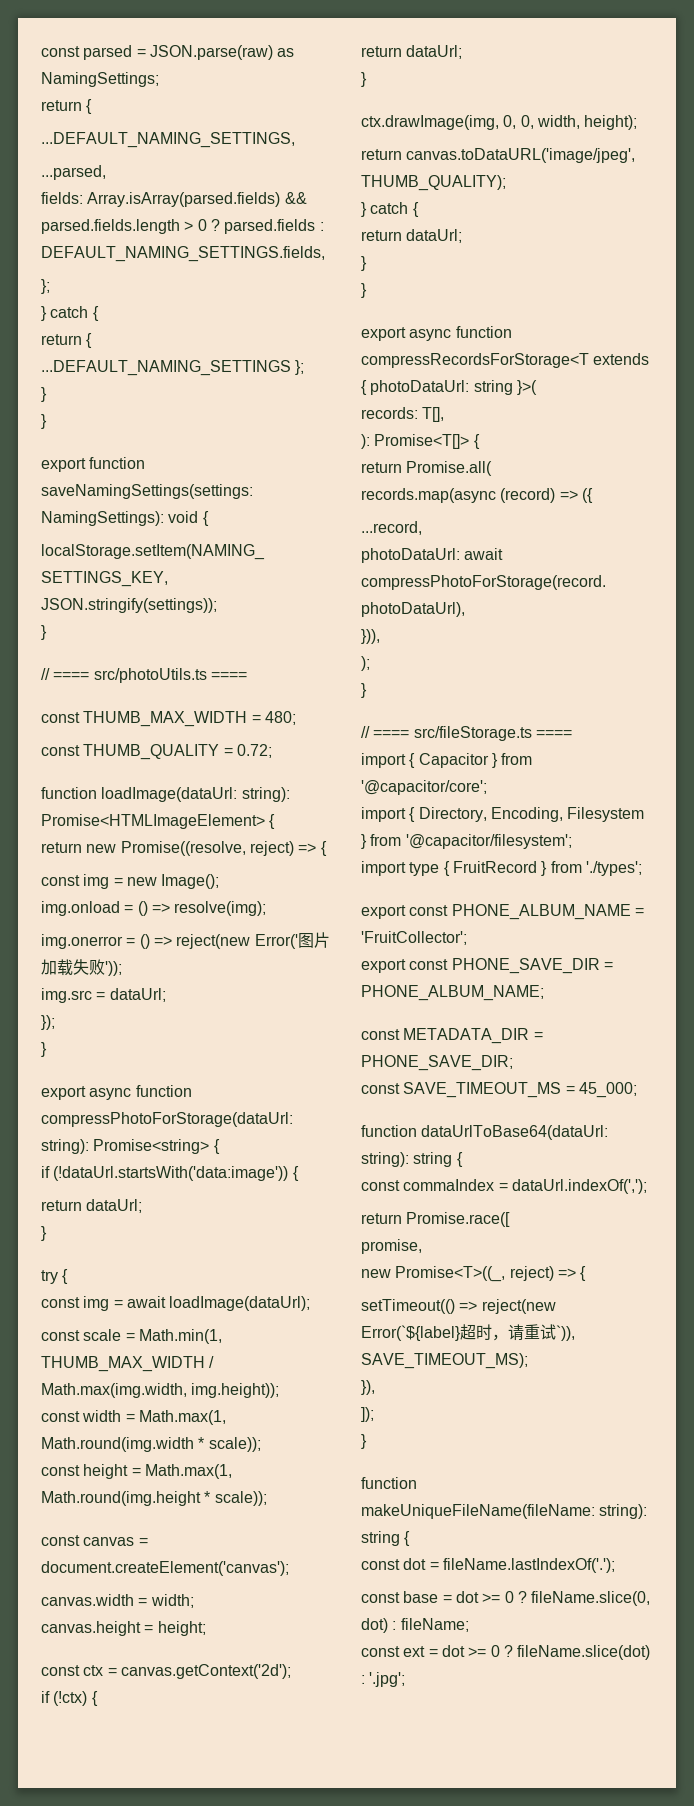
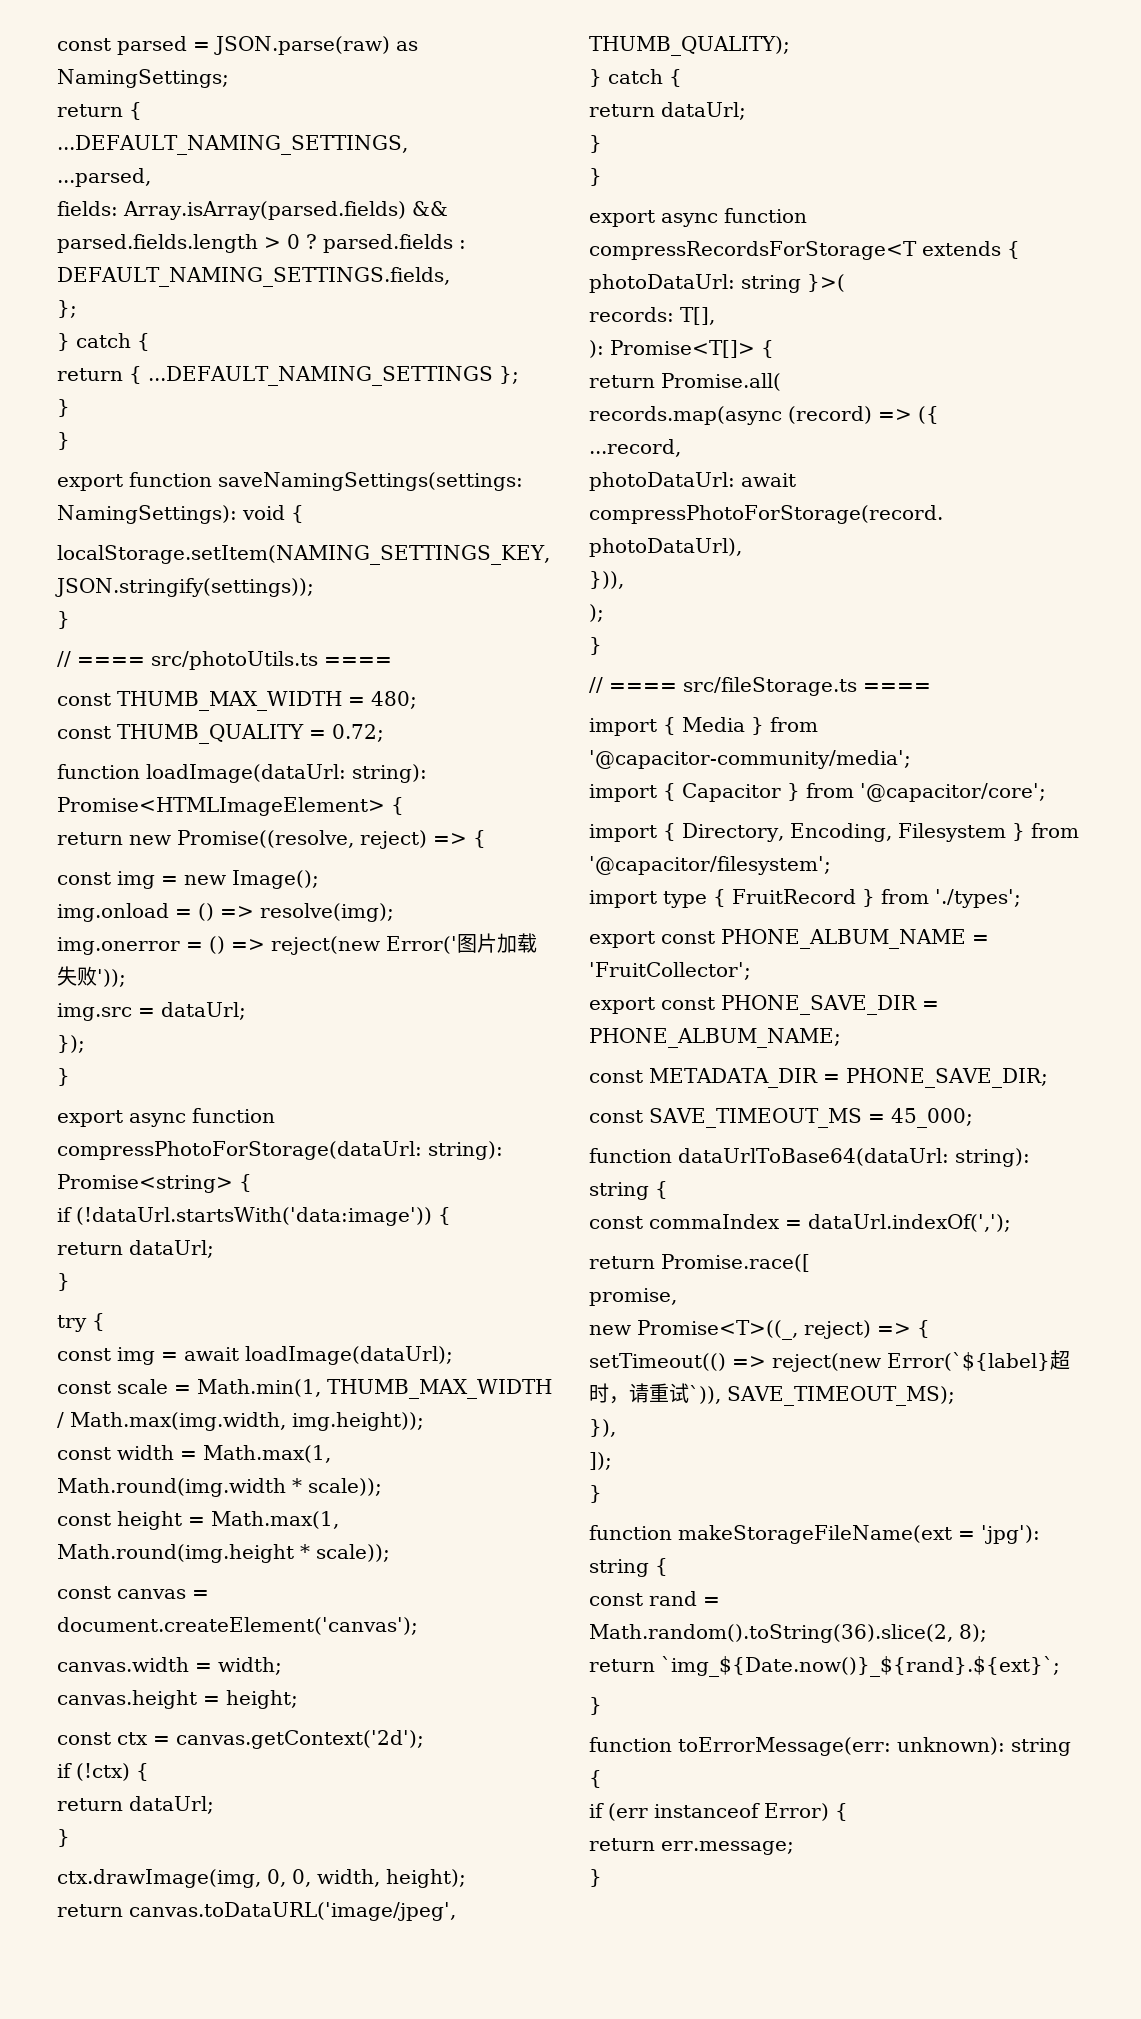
+ import { Media } from '@capacitor-community/media';
- function makeUniqueFileName(fileName: string): string {
- const dot = fileName.lastIndexOf('.');
- const base = dot >= 0 ? fileName.slice(0, dot) : fileName;
- const ext = dot >= 0 ? fileName.slice(dot) : '.jpg';
+ function makeStorageFileName(ext = 'jpg'): string {
+ const rand = Math.random().toString(36).slice(2, 8);
+ return `img_${Date.now()}_${rand}.${ext}`;
+ }
+ function toErrorMessage(err: unknown): string {
+ if (err instanceof Error) {
+ return err.message;
+ }

